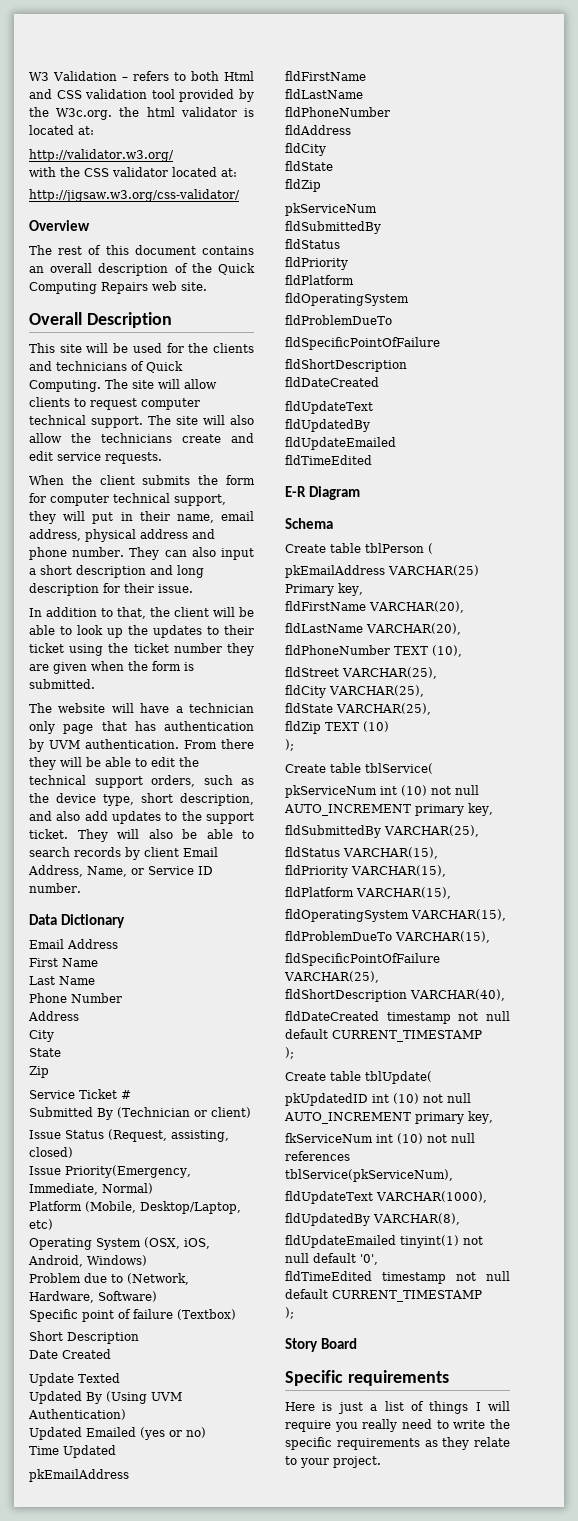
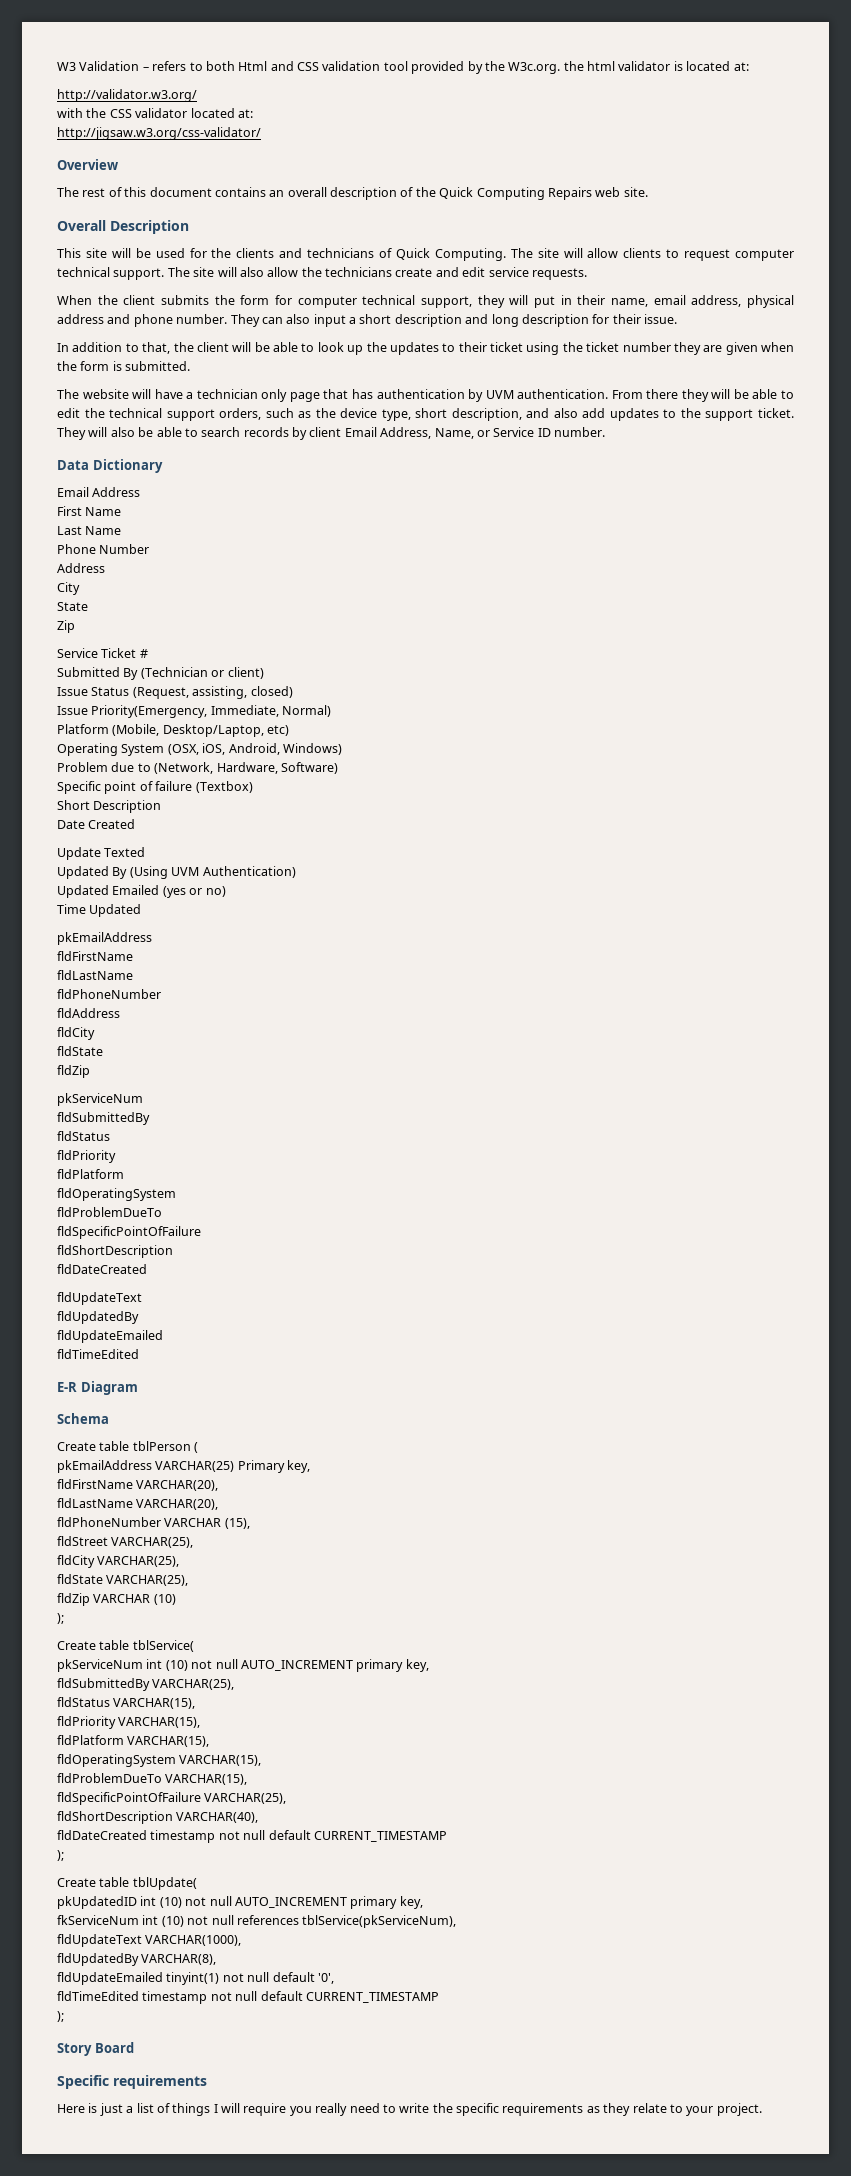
- fldPhoneNumber TEXT (10),
+ fldPhoneNumber VARCHAR (15),
- fldZip TEXT (10)
+ fldZip VARCHAR (10)

